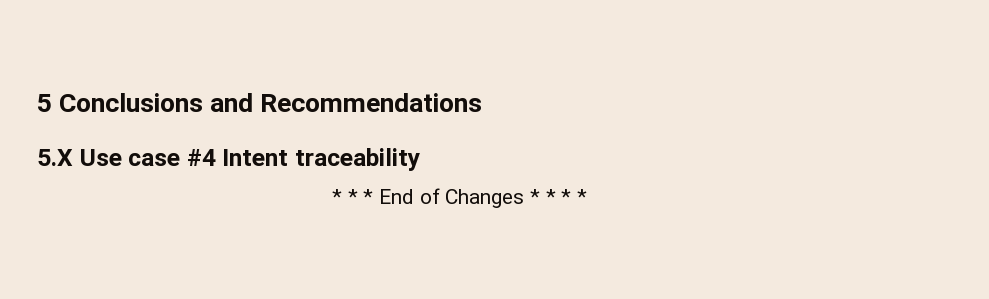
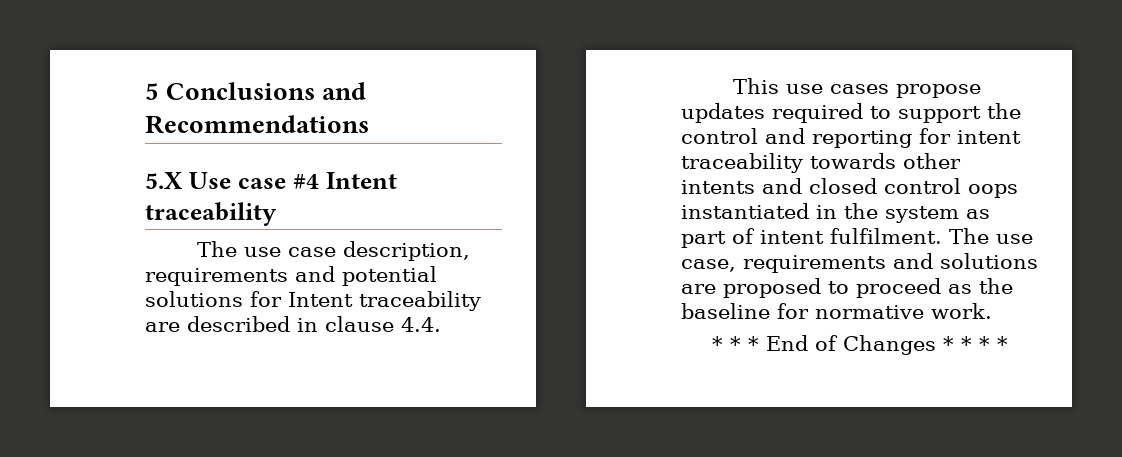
+ The use case description, requirements and potential solutions for Intent traceability are described in clause 4.4.
+ This use cases propose updates required to support the control and reporting for intent traceability towards other intents and closed control oops instantiated in the system as part of intent fulfilment. The use case, requirements and solutions are proposed to proceed as the baseline for normative work.

